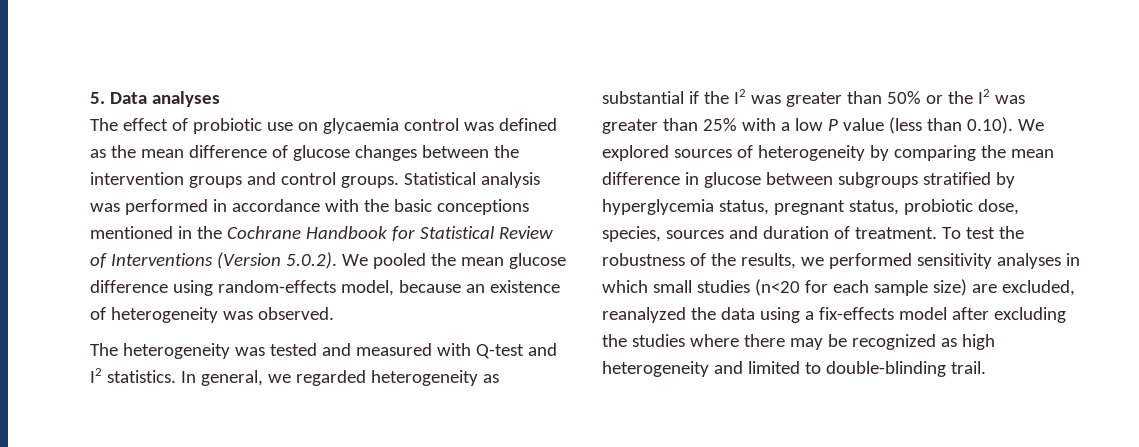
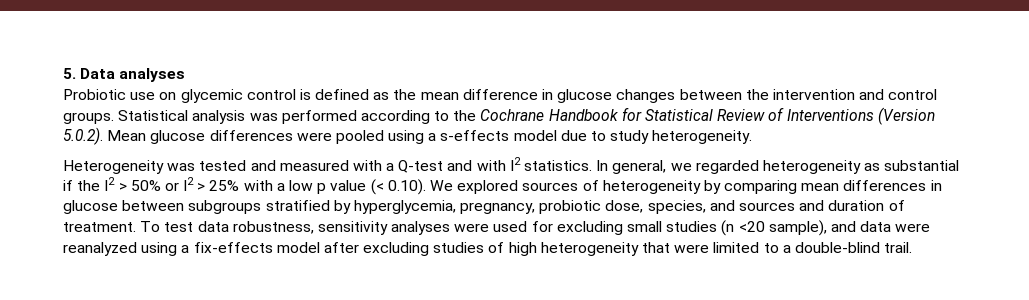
- The effect of probiotic use on glycaemia control was defined as the mean difference of glucose changes between the intervention groups and control groups.
+ Probiotic use on glycemic control is defined as the mean difference in glucose changes between the intervention and control groups.
- Statistical analysis was performed in accordance with the basic conceptions mentioned in the Cochrane Handbook for Statistical Review of Interventions (Version 5.0.2). We pooled the mean glucose difference using random-effects model, because an existence of heterogeneity was observed.
- The heterogeneity was tested and measured with Q-test and I2 statistics.
+ Statistical analysis was performed according to the Cochrane Handbook for Statistical Review of Interventions (Version 5.0.2). Mean glucose differences were pooled using a s-effects model due to study heterogeneity.
+ Heterogeneity was tested and measured with a Q-test and with I2 statistics.
- In general, we regarded heterogeneity as substantial if the I2 was greater than 50% or the I2 was greater than 25% with a low P value (less than 0.10). We explored sources of heterogeneity by comparing the mean difference in glucose between subgroups stratified by hyperglycemia status, pregnant status, probiotic dose, species, sources and duration of treatment.
+ In general, we regarded heterogeneity as substantial if the I2 > 50% or I2 > 25% with a low p value (< 0.10). We explored sources of heterogeneity by comparing mean differences in glucose between subgroups stratified by hyperglycemia, pregnancy, probiotic dose, species, and sources and duration of treatment.
- To test the robustness of the results, we performed sensitivity analyses in which small studies (n<20 for each sample size) are excluded, reanalyzed the data using a fix-effects model after excluding the studies where there may be recognized as high heterogeneity and limited to double-blinding trail.
+ To test data robustness, sensitivity analyses were used for excluding small studies (n <20 sample), and data were reanalyzed using a fix-effects model after excluding studies of high heterogeneity that were limited to a double-blind trail.

